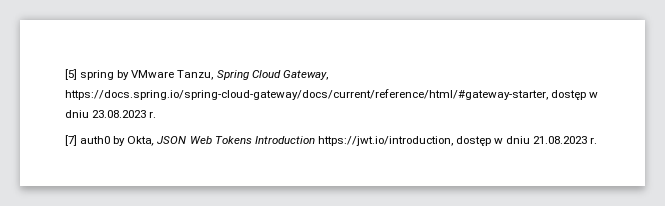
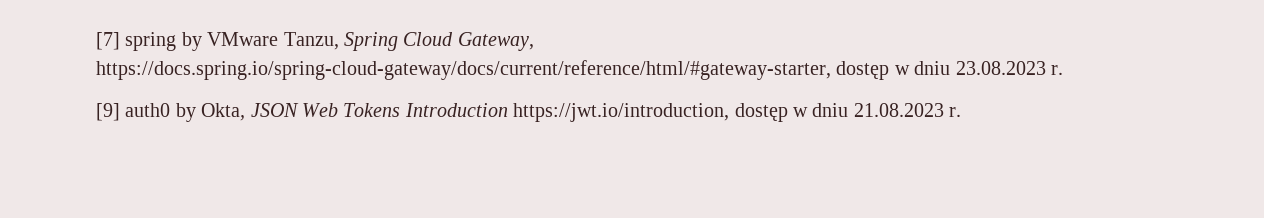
- [5] spring by VMware Tanzu, Spring Cloud Gateway, https://docs.spring.io/spring-cloud-gateway/docs/current/reference/html/#gateway-starter, dostęp w dniu 23.08.2023 r.
+ [7] spring by VMware Tanzu, Spring Cloud Gateway, https://docs.spring.io/spring-cloud-gateway/docs/current/reference/html/#gateway-starter, dostęp w dniu 23.08.2023 r.
- [7] auth0 by Okta, JSON Web Tokens Introduction https://jwt.io/introduction, dostęp w dniu 21.08.2023 r.
+ [9] auth0 by Okta, JSON Web Tokens Introduction https://jwt.io/introduction, dostęp w dniu 21.08.2023 r.

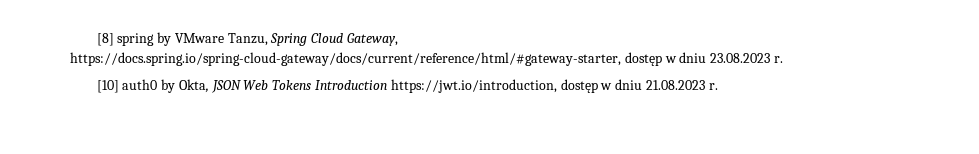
- [7] spring by VMware Tanzu, Spring Cloud Gateway, https://docs.spring.io/spring-cloud-gateway/docs/current/reference/html/#gateway-starter, dostęp w dniu 23.08.2023 r.
+ [8] spring by VMware Tanzu, Spring Cloud Gateway, https://docs.spring.io/spring-cloud-gateway/docs/current/reference/html/#gateway-starter, dostęp w dniu 23.08.2023 r.
- [9] auth0 by Okta, JSON Web Tokens Introduction https://jwt.io/introduction, dostęp w dniu 21.08.2023 r.
+ [10] auth0 by Okta, JSON Web Tokens Introduction https://jwt.io/introduction, dostęp w dniu 21.08.2023 r.

